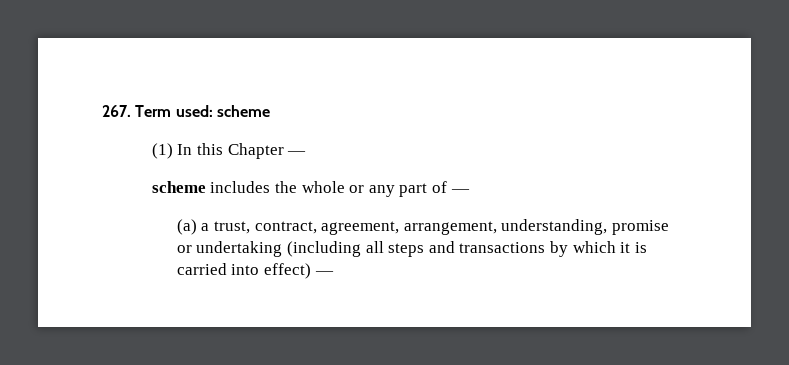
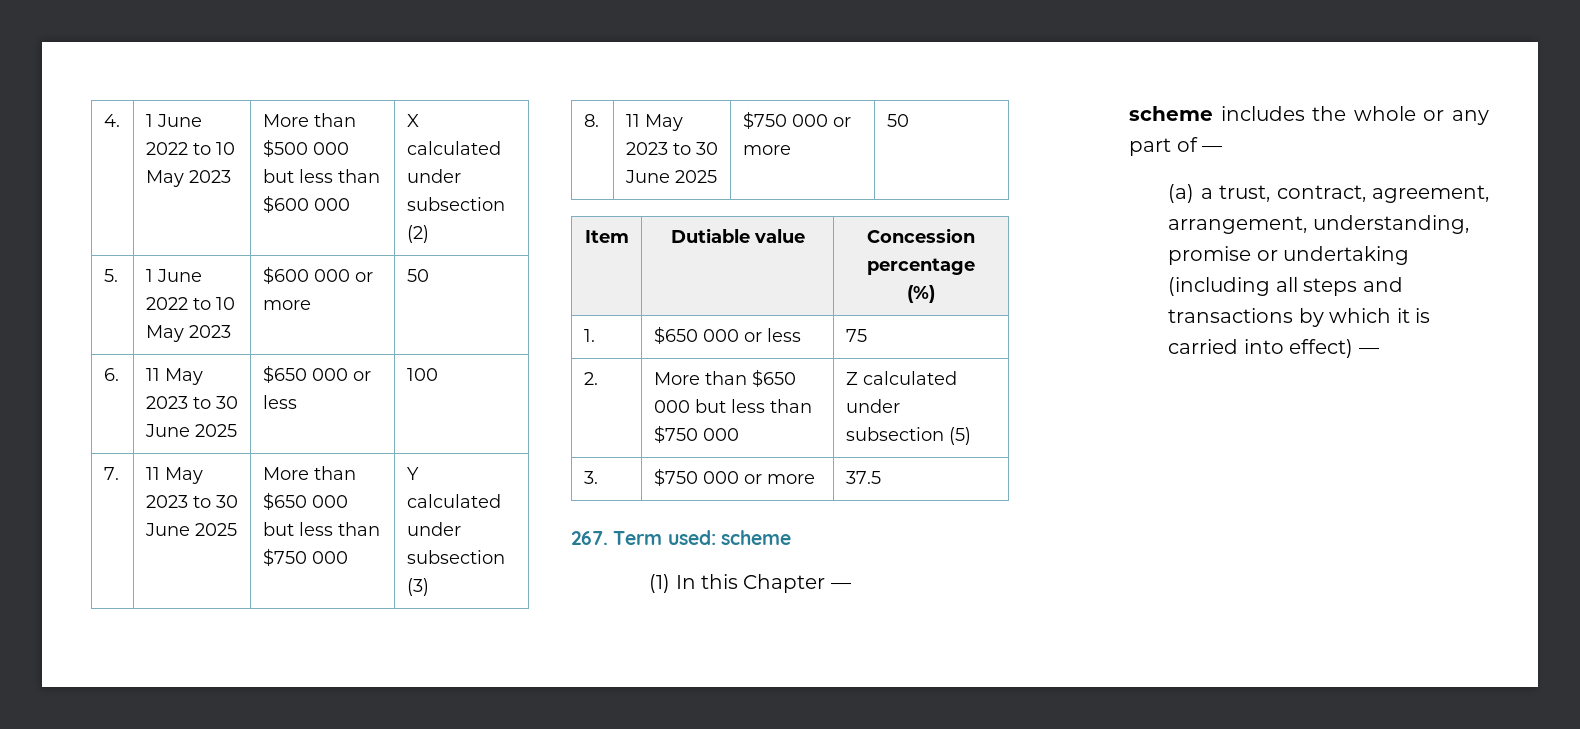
+ 4. | 1 June 2022 to 10 May 2023 | More than $500 000 but less than $600 000 | X calculated under subsection (2)
+ 5. | 1 June 2022 to 10 May 2023 | $600 000 or more | 50
+ 6. | 11 May 2023 to 30 June 2025 | $650 000 or less | 100
+ 7. | 11 May 2023 to 30 June 2025 | More than $650 000 but less than $750 000 | Y calculated under subsection (3)
+ 8. | 11 May 2023 to 30 June 2025 | $750 000 or more | 50
+ Item | Dutiable value | Concession percentage
+ (%)
+ 1. | $650 000 or less | 75
+ 2. | More than $650 000 but less than $750 000 | Z calculated under subsection (5)
+ 3. | $750 000 or more | 37.5

